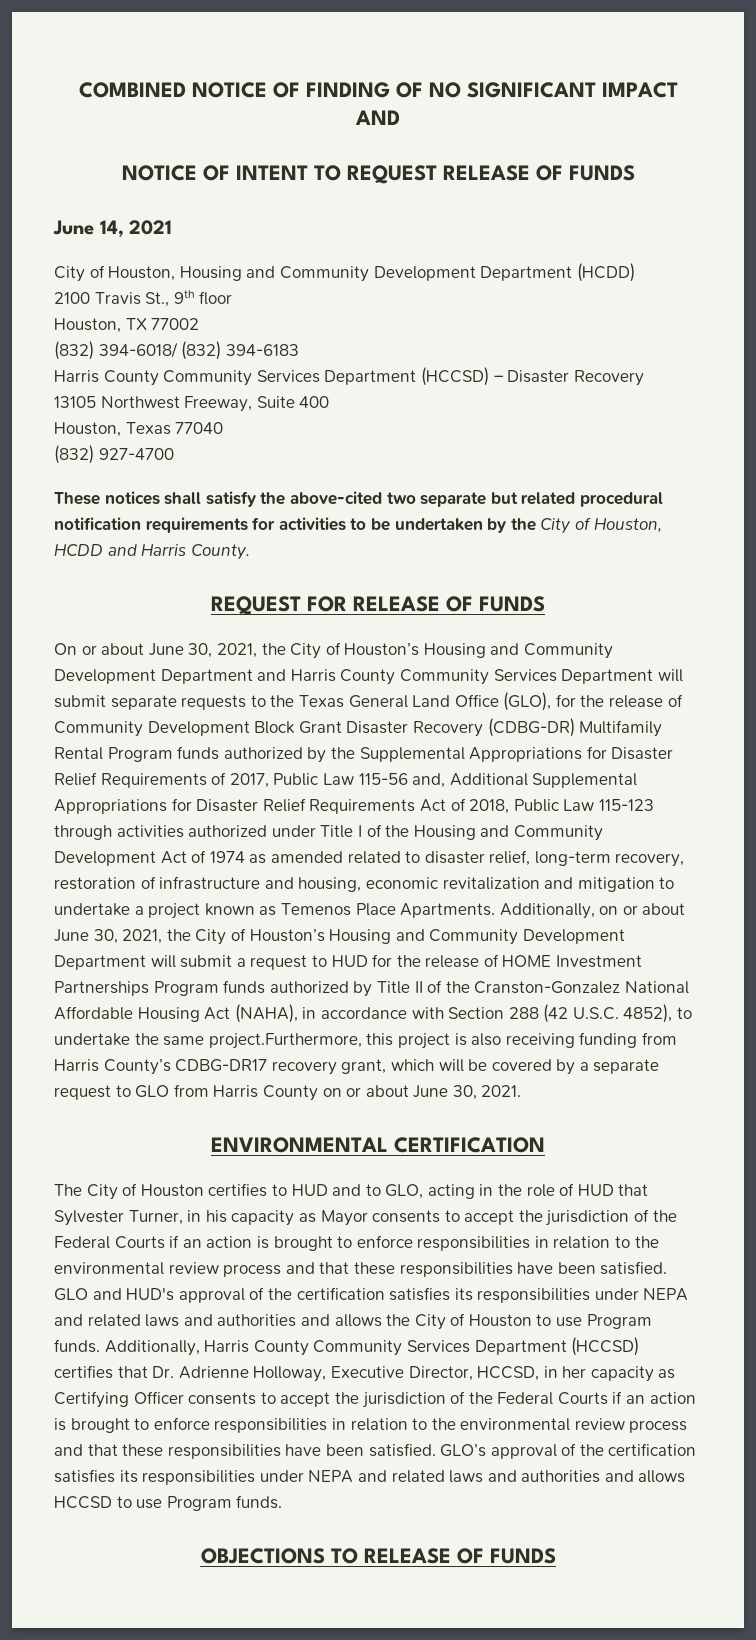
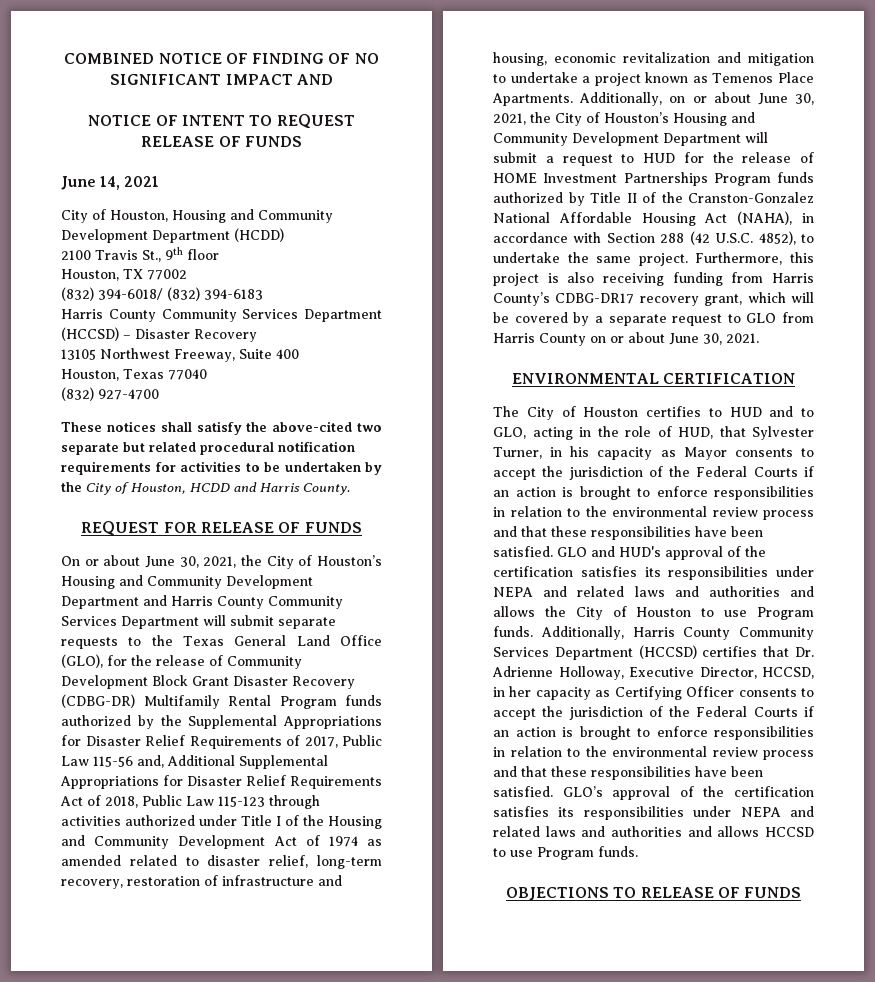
- Additionally, on or about June 30, 2021, the City of Houston’s Housing and Community Development Department will submit a request to HUD for the release of HOME Investment Partnerships Program funds authorized by Title II of the Cranston-Gonzalez National Affordable Housing Act (NAHA), in accordance with Section 288 (42 U.S.C. 4852), to undertake the same project.Furthermore, this project is also receiving funding from Harris County’s CDBG-DR17 recovery grant, which will be covered by a separate request to GLO from Harris County on or about June 30, 2021.
+ Additionally, on or about June 30, 2021, the City of Houston’s Housing and Community Development Department will submit a request to HUD for the release of HOME Investment Partnerships Program funds authorized by Title II of the Cranston-Gonzalez National Affordable Housing Act (NAHA), in accordance with Section 288 (42 U.S.C. 4852), to undertake the same project. Furthermore, this project is also receiving funding from Harris County’s CDBG-DR17 recovery grant, which will be covered by a separate request to GLO from Harris County on or about June 30, 2021.
- The City of Houston certifies to HUD and to GLO, acting in the role of HUD that Sylvester Turner, in his capacity as Mayor consents to accept the jurisdiction of the Federal Courts if an action is brought to enforce responsibilities in relation to the environmental review process and that these responsibilities have been satisfied.
+ The City of Houston certifies to HUD and to GLO, acting in the role of HUD, that Sylvester Turner, in his capacity as Mayor consents to accept the jurisdiction of the Federal Courts if an action is brought to enforce responsibilities in relation to the environmental review process and that these responsibilities have been satisfied.

